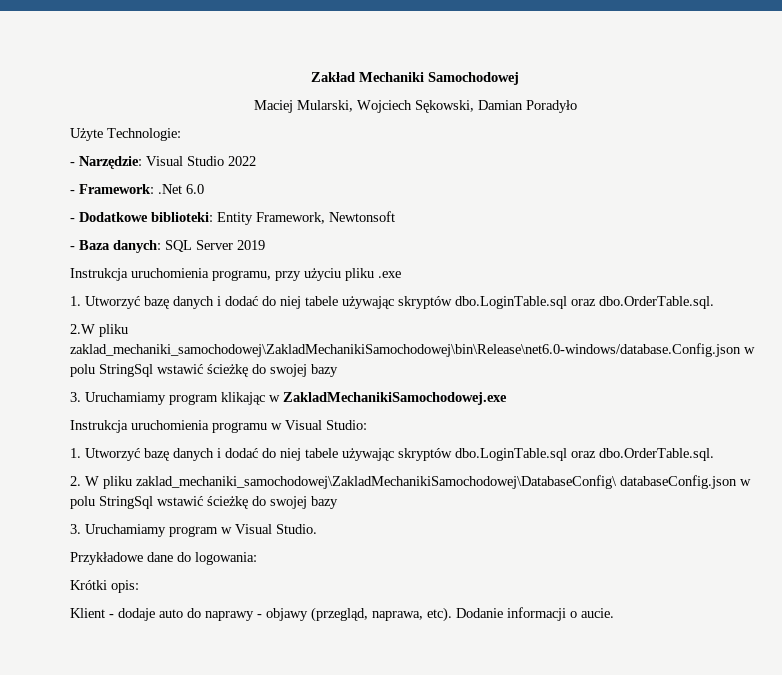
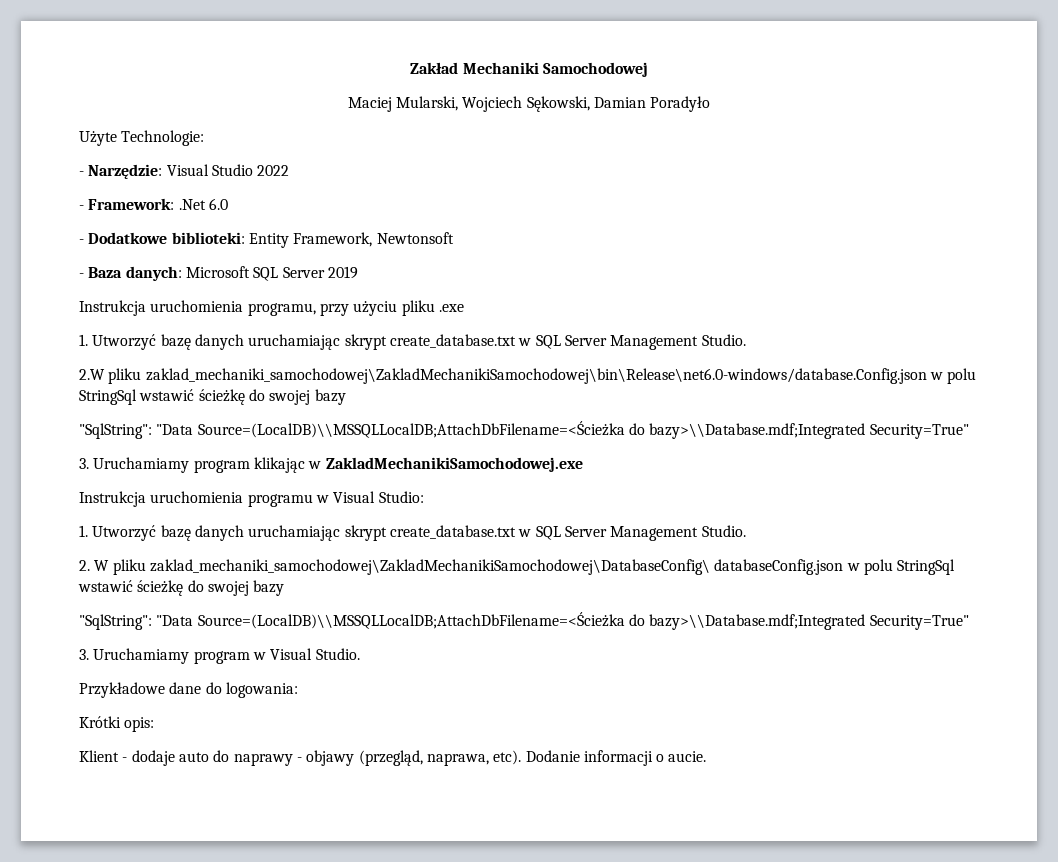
- - Baza danych: SQL Server 2019
+ - Baza danych: Microsoft SQL Server 2019
  Instrukcja uruchomienia programu, przy użyciu pliku .exe
- 1. Utworzyć bazę danych i dodać do niej tabele używając skryptów dbo.LoginTable.sql oraz dbo.OrderTable.sql.
+ 1. Utworzyć bazę danych uruchamiając skrypt create_database.txt w SQL Server Management Studio.
  2.W pliku zaklad_mechaniki_samochodowej\ZakladMechanikiSamochodowej\bin\Release\net6.0-windows/database.Config.json w polu StringSql wstawić ścieżkę do swojej bazy
+ "SqlString": "Data Source=(LocalDB)\\MSSQLLocalDB;AttachDbFilename=<Ścieżka do bazy>\\Database.mdf;Integrated Security=True"
  Instrukcja uruchomienia programu w Visual Studio:
- 1. Utworzyć bazę danych i dodać do niej tabele używając skryptów dbo.LoginTable.sql oraz dbo.OrderTable.sql.
+ 1. Utworzyć bazę danych uruchamiając skrypt create_database.txt w SQL Server Management Studio.
  2. W pliku zaklad_mechaniki_samochodowej\ZakladMechanikiSamochodowej\DatabaseConfig\ databaseConfig.json w polu StringSql wstawić ścieżkę do swojej bazy
+ "SqlString": "Data Source=(LocalDB)\\MSSQLLocalDB;AttachDbFilename=<Ścieżka do bazy>\\Database.mdf;Integrated Security=True"

